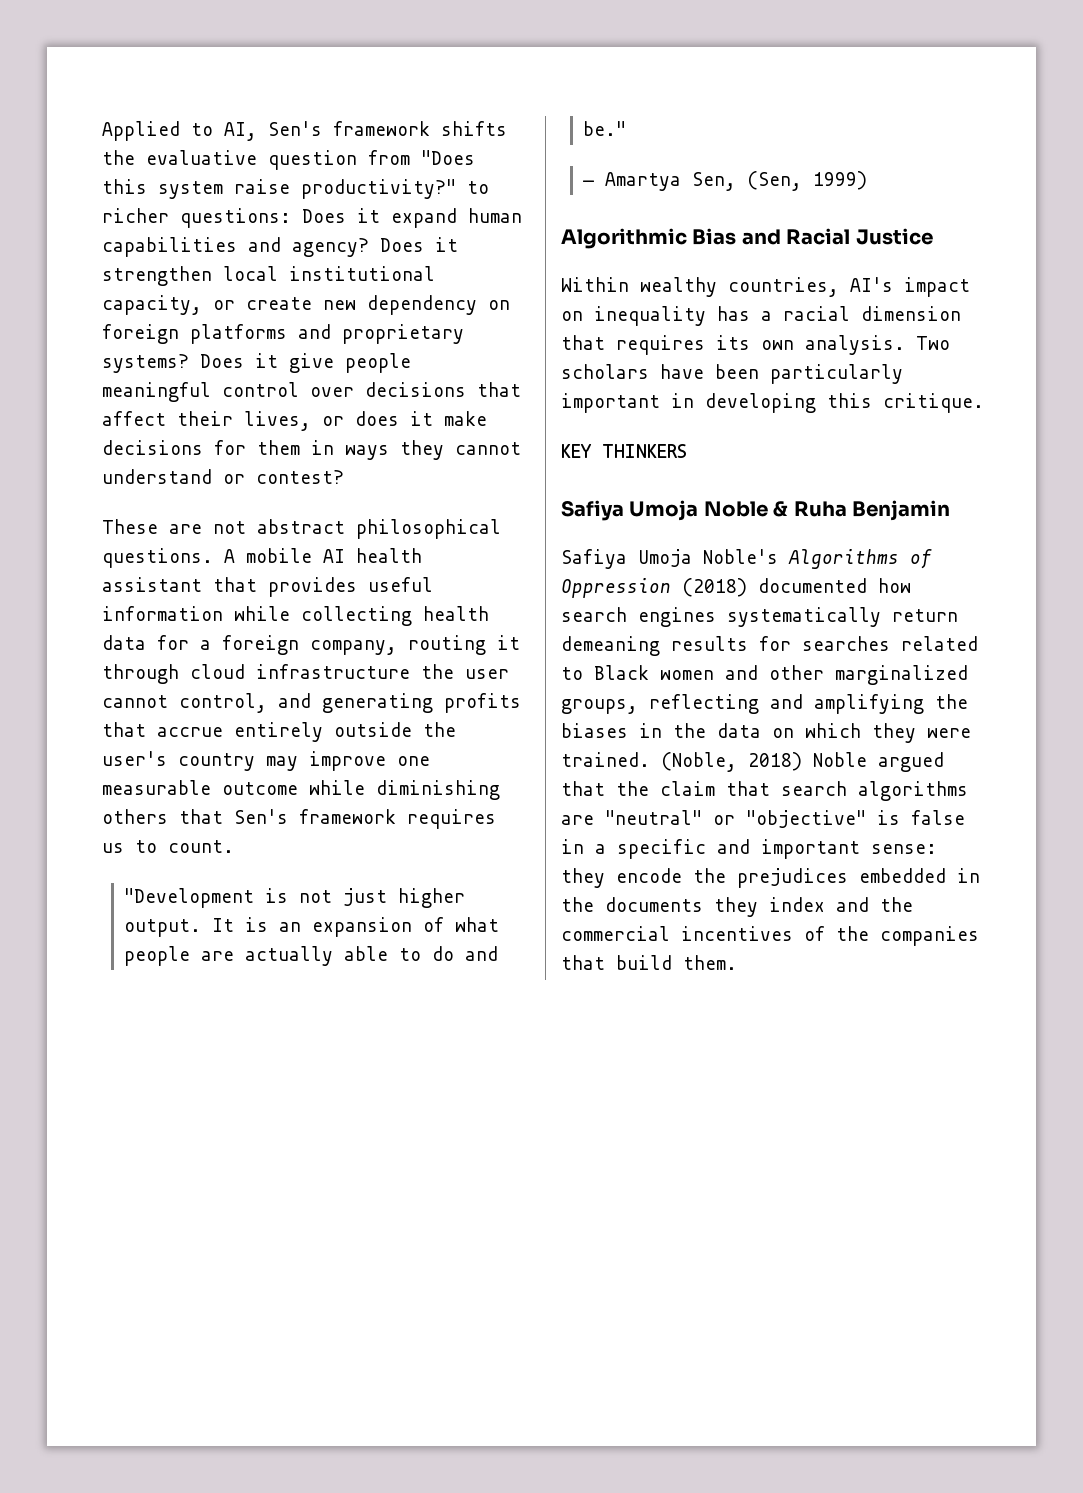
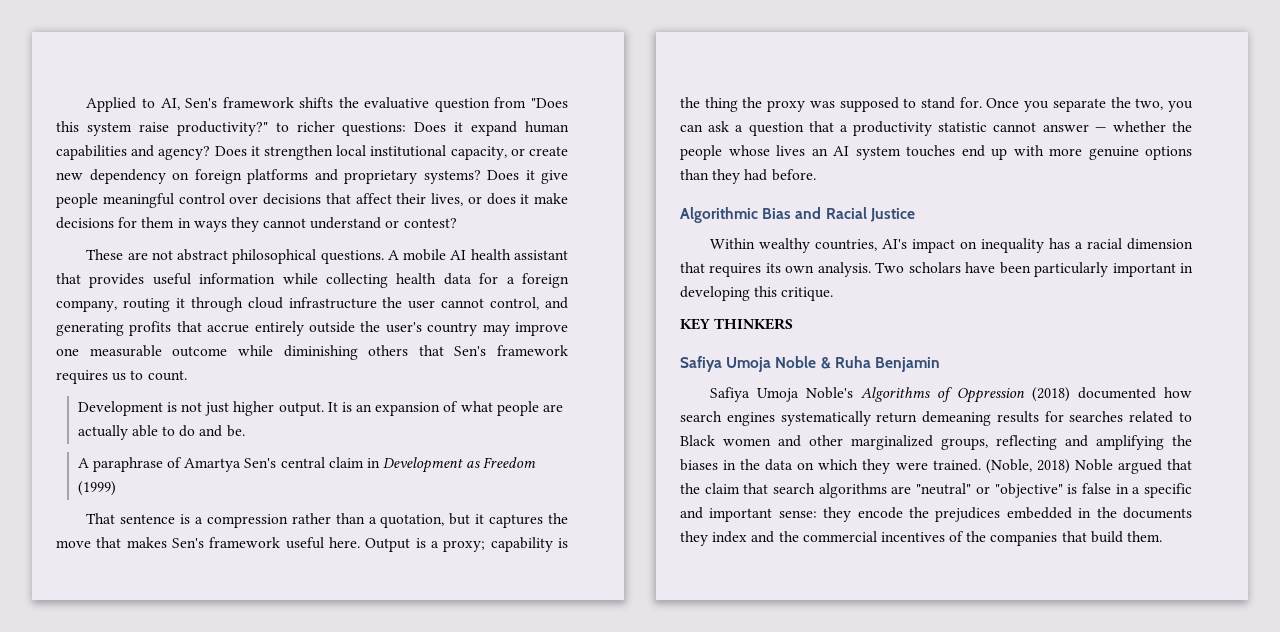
- "Development is not just higher output.
+ Development is not just higher output.
- It is an expansion of what people are actually able to do and be."
- — Amartya Sen, (Sen, 1999)
+ It is an expansion of what people are actually able to do and be.
+ A paraphrase of Amartya Sen's central claim in Development as Freedom (1999)
+ That sentence is a compression rather than a quotation, but it captures the move that makes Sen's framework useful here. Output is a proxy; capability is the thing the proxy was supposed to stand for. Once you separate the two, you can ask a question that a productivity statistic cannot answer — whether the people whose lives an AI system touches end up with more genuine options than they had before.

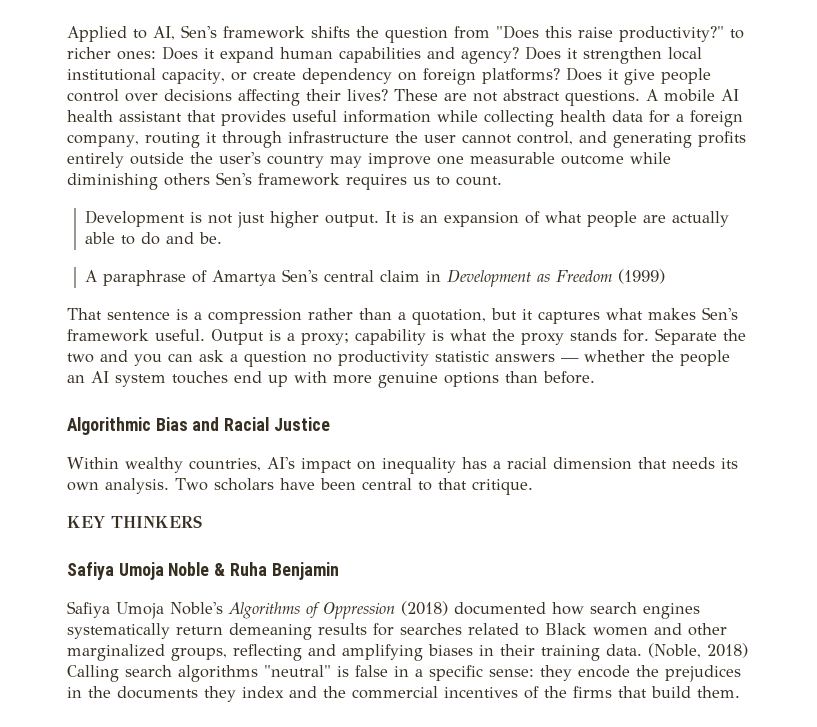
- Applied to AI, Sen's framework shifts the evaluative question from "Does this system raise productivity?" to richer questions: Does it expand human capabilities and agency?
+ Applied to AI, Sen's framework shifts the question from "Does this raise productivity?" to richer ones: Does it expand human capabilities and agency?
- Does it strengthen local institutional capacity, or create new dependency on foreign platforms and proprietary systems?
+ Does it strengthen local institutional capacity, or create dependency on foreign platforms?
- Does it give people meaningful control over decisions that affect their lives, or does it make decisions for them in ways they cannot understand or contest?
- These are not abstract philosophical questions.
+ Does it give people control over decisions affecting their lives? These are not abstract questions.
- A mobile AI health assistant that provides useful information while collecting health data for a foreign company, routing it through cloud infrastructure the user cannot control, and generating profits that accrue entirely outside the user's country may improve one measurable outcome while diminishing others that Sen's framework requires us to count.
+ A mobile AI health assistant that provides useful information while collecting health data for a foreign company, routing it through infrastructure the user cannot control, and generating profits entirely outside the user's country may improve one measurable outcome while diminishing others Sen's framework requires us to count.
- That sentence is a compression rather than a quotation, but it captures the move that makes Sen's framework useful here.
+ That sentence is a compression rather than a quotation, but it captures what makes Sen's framework useful.
- Output is a proxy; capability is the thing the proxy was supposed to stand for. Once you separate the two, you can ask a question that a productivity statistic cannot answer — whether the people whose lives an AI system touches end up with more genuine options than they had before.
+ Output is a proxy; capability is what the proxy stands for. Separate the two and you can ask a question no productivity statistic answers — whether the people an AI system touches end up with more genuine options than before.
- Within wealthy countries, AI's impact on inequality has a racial dimension that requires its own analysis.
+ Within wealthy countries, AI's impact on inequality has a racial dimension that needs its own analysis.
- Two scholars have been particularly important in developing this critique.
+ Two scholars have been central to that critique.
- Safiya Umoja Noble's Algorithms of Oppression (2018) documented how search engines systematically return demeaning results for searches related to Black women and other marginalized groups, reflecting and amplifying the biases in the data on which they were trained. (Noble, 2018) Noble argued that the claim that search algorithms are "neutral" or "objective" is false in a specific and important sense: they encode the prejudices embedded in the documents they index and the commercial incentives of the companies that build them.
+ Safiya Umoja Noble's Algorithms of Oppression (2018) documented how search engines systematically return demeaning results for searches related to Black women and other marginalized groups, reflecting and amplifying biases in their training data. (Noble, 2018) Calling search algorithms "neutral" is false in a specific sense: they encode the prejudices in the documents they index and the commercial incentives of the firms that build them.

